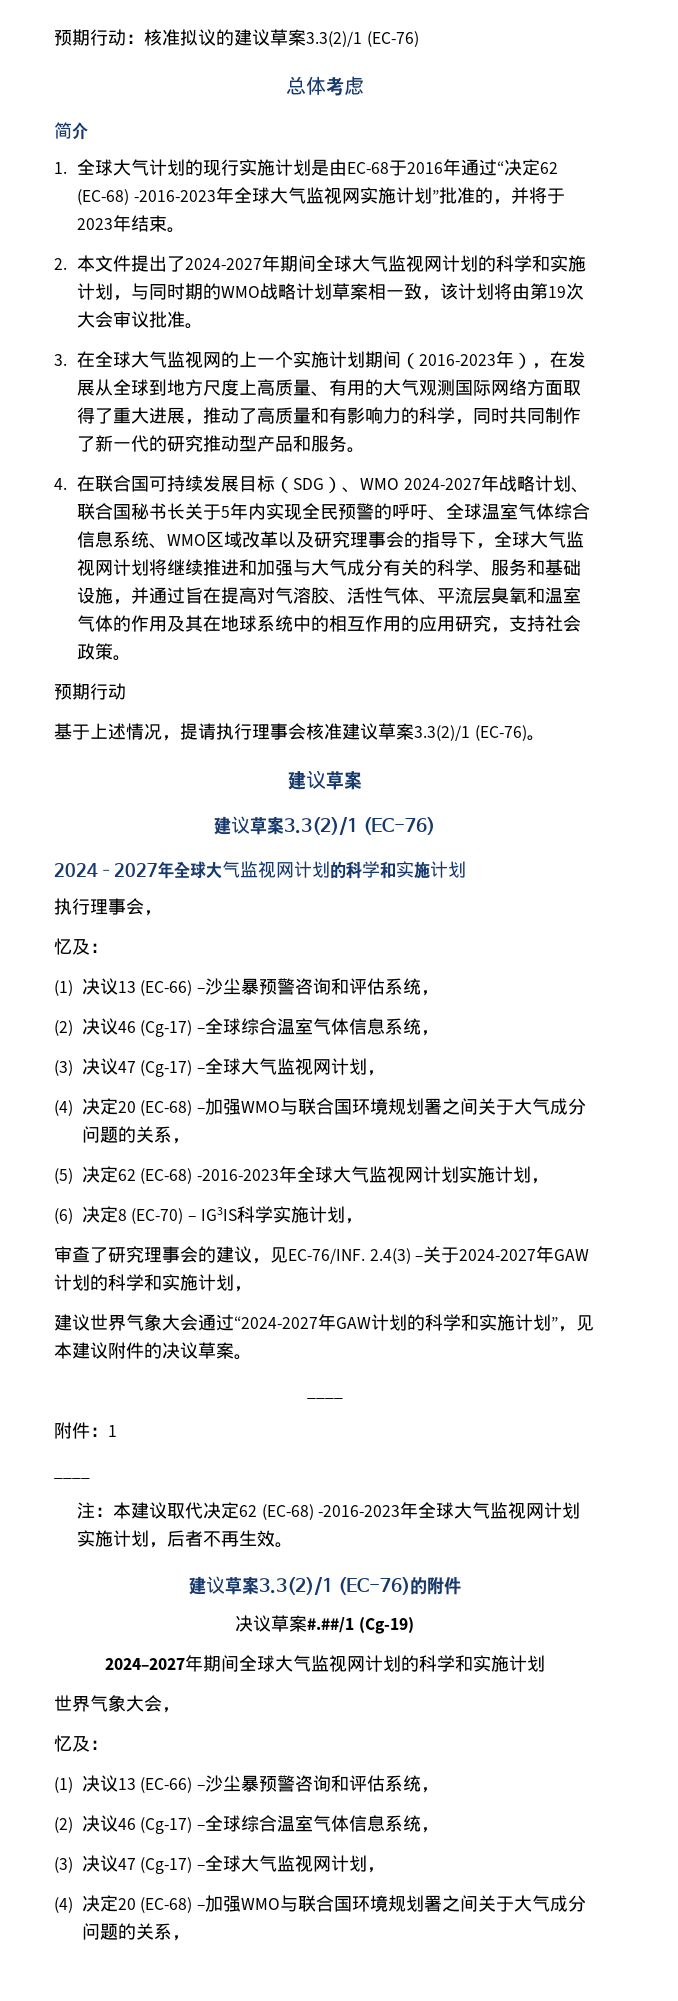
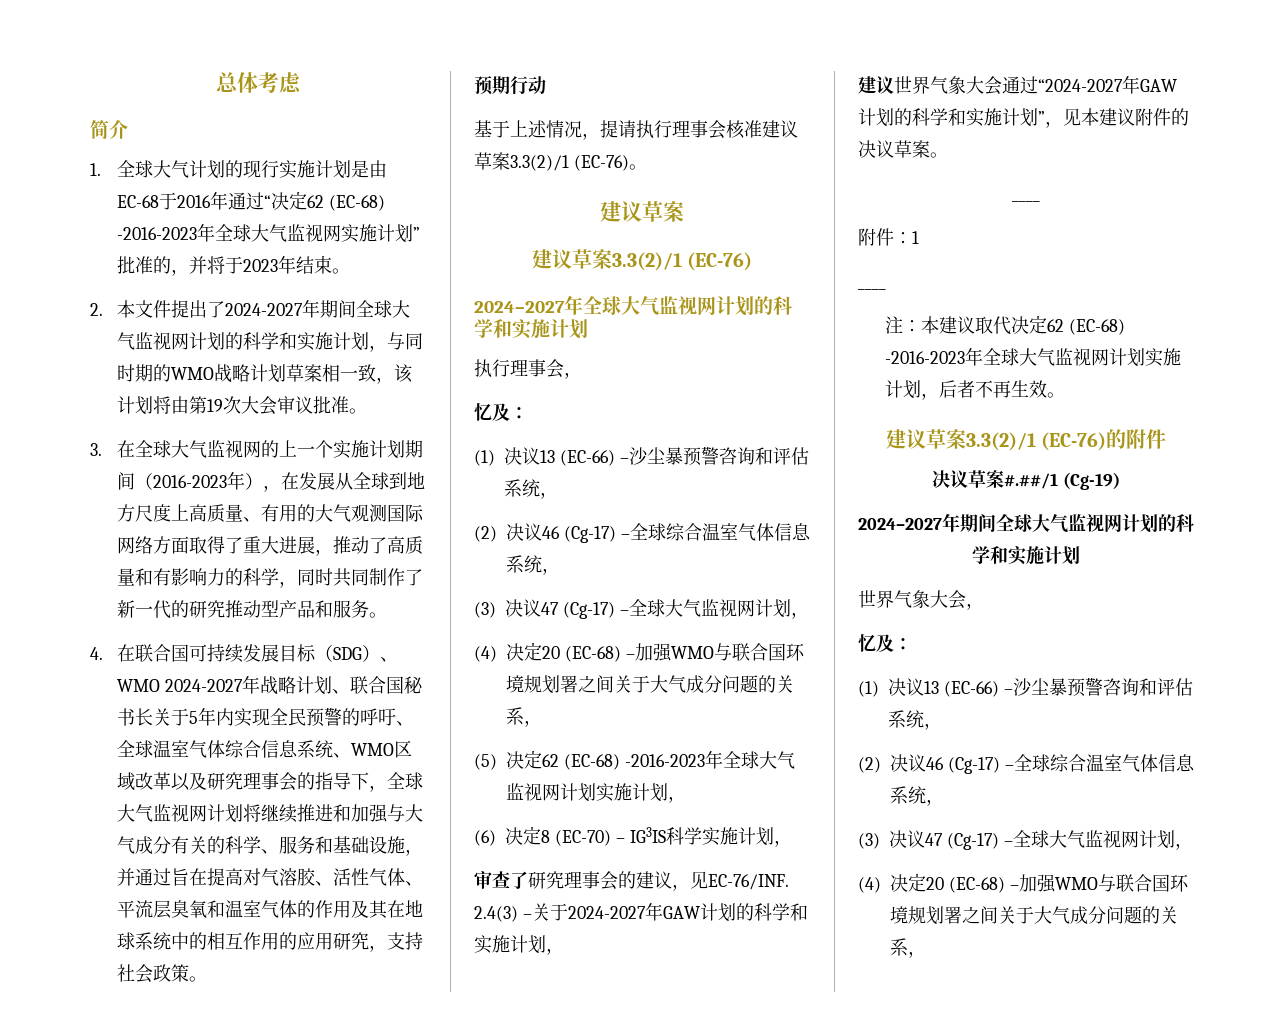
- 预期行动：核准拟议的建议草案3.3(2)/1 (EC-76)

